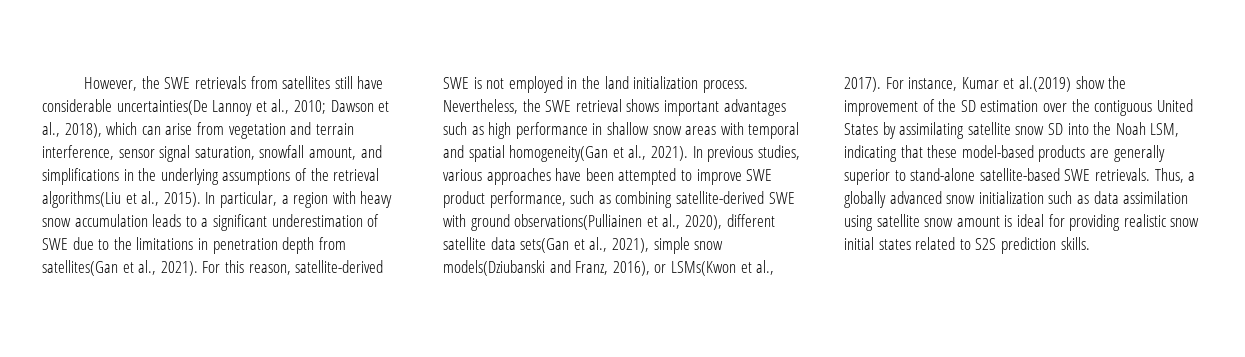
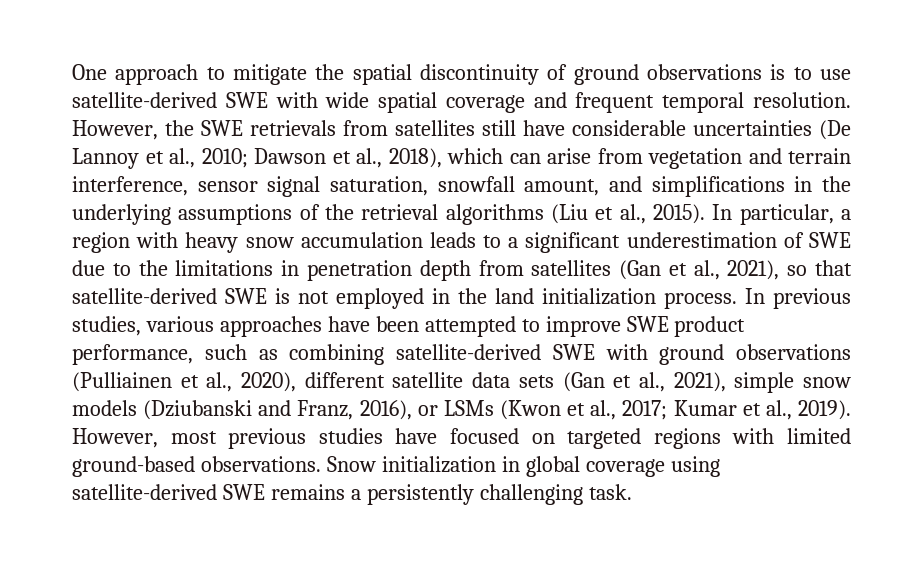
+ One approach to mitigate the spatial discontinuity of ground observations is to use satellite-derived SWE with wide spatial coverage and frequent temporal resolution.
- However, the SWE retrievals from satellites still have considerable uncertainties(De Lannoy et al., 2010; Dawson et al., 2018), which can arise from vegetation and terrain interference, sensor signal saturation, snowfall amount, and simplifications in the underlying assumptions of the retrieval algorithms(Liu et al., 2015).
+ However, the SWE retrievals from satellites still have considerable uncertainties (De Lannoy et al., 2010; Dawson et al., 2018), which can arise from vegetation and terrain interference, sensor signal saturation, snowfall amount, and simplifications in the underlying assumptions of the retrieval algorithms (Liu et al., 2015).
- In particular, a region with heavy snow accumulation leads to a significant underestimation of SWE due to the limitations in penetration depth from satellites(Gan et al., 2021). For this reason, satellite-derived SWE is not employed in the land initialization process.
+ In particular, a region with heavy snow accumulation leads to a significant underestimation of SWE due to the limitations in penetration depth from satellites (Gan et al., 2021), so that satellite-derived SWE is not employed in the land initialization process.
- Nevertheless, the SWE retrieval shows important advantages such as high performance in shallow snow areas with temporal and spatial homogeneity(Gan et al., 2021).
- In previous studies, various approaches have been attempted to improve SWE product performance, such as combining satellite-derived SWE with ground observations(Pulliainen et al., 2020), different satellite data sets(Gan et al., 2021), simple snow models(Dziubanski and Franz, 2016), or LSMs(Kwon et al., 2017). For instance, Kumar et al.(2019) show the improvement of the SD estimation over the contiguous United States by assimilating satellite snow SD into the Noah LSM, indicating that these model-based products are generally superior to stand-alone satellite-based SWE retrievals. Thus, a globally advanced snow initialization such as data assimilation using satellite snow amount is ideal for providing realistic snow initial states related to S2S prediction skills.
+ In previous studies, various approaches have been attempted to improve SWE product performance, such as combining satellite-derived SWE with ground observations (Pulliainen et al., 2020), different satellite data sets (Gan et al., 2021), simple snow models (Dziubanski and Franz, 2016), or LSMs (Kwon et al., 2017; Kumar et al., 2019). However, most previous studies have focused on targeted regions with limited ground-based observations. Snow initialization in global coverage using satellite-derived SWE remains a persistently challenging task.

